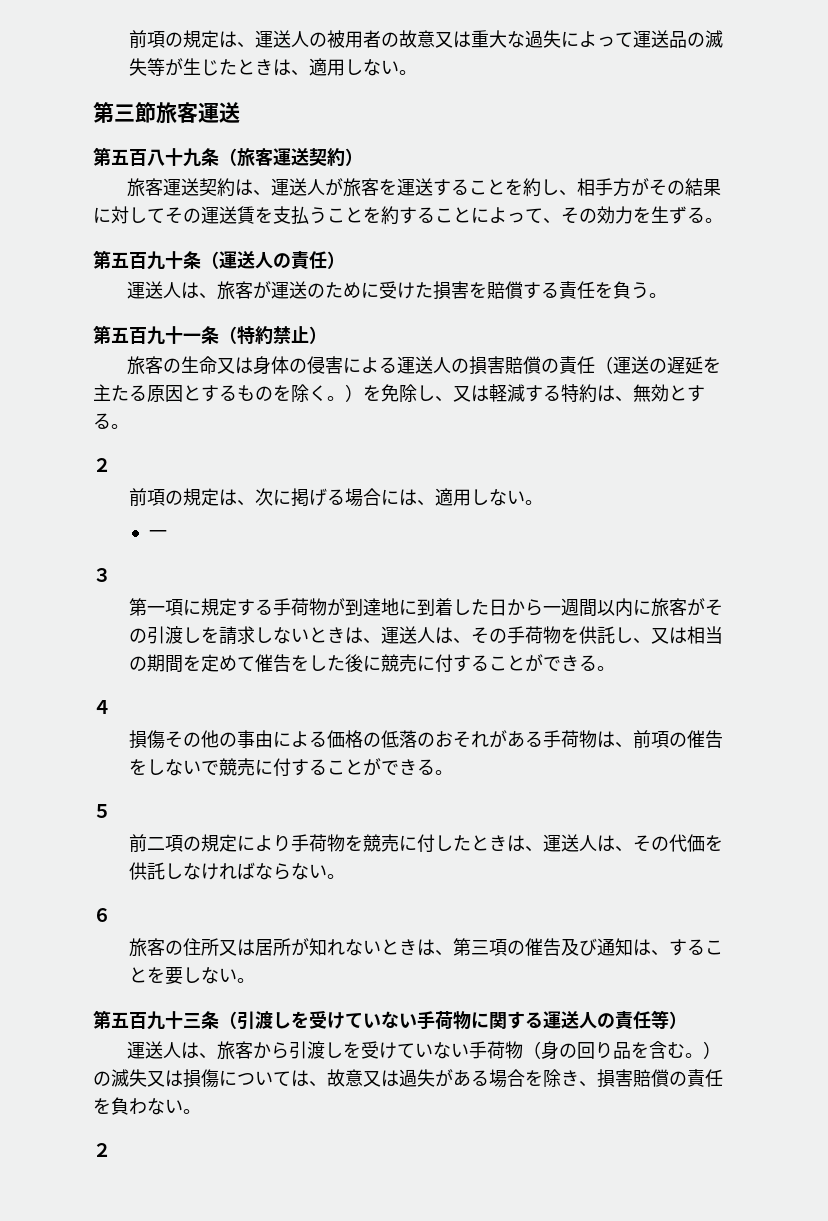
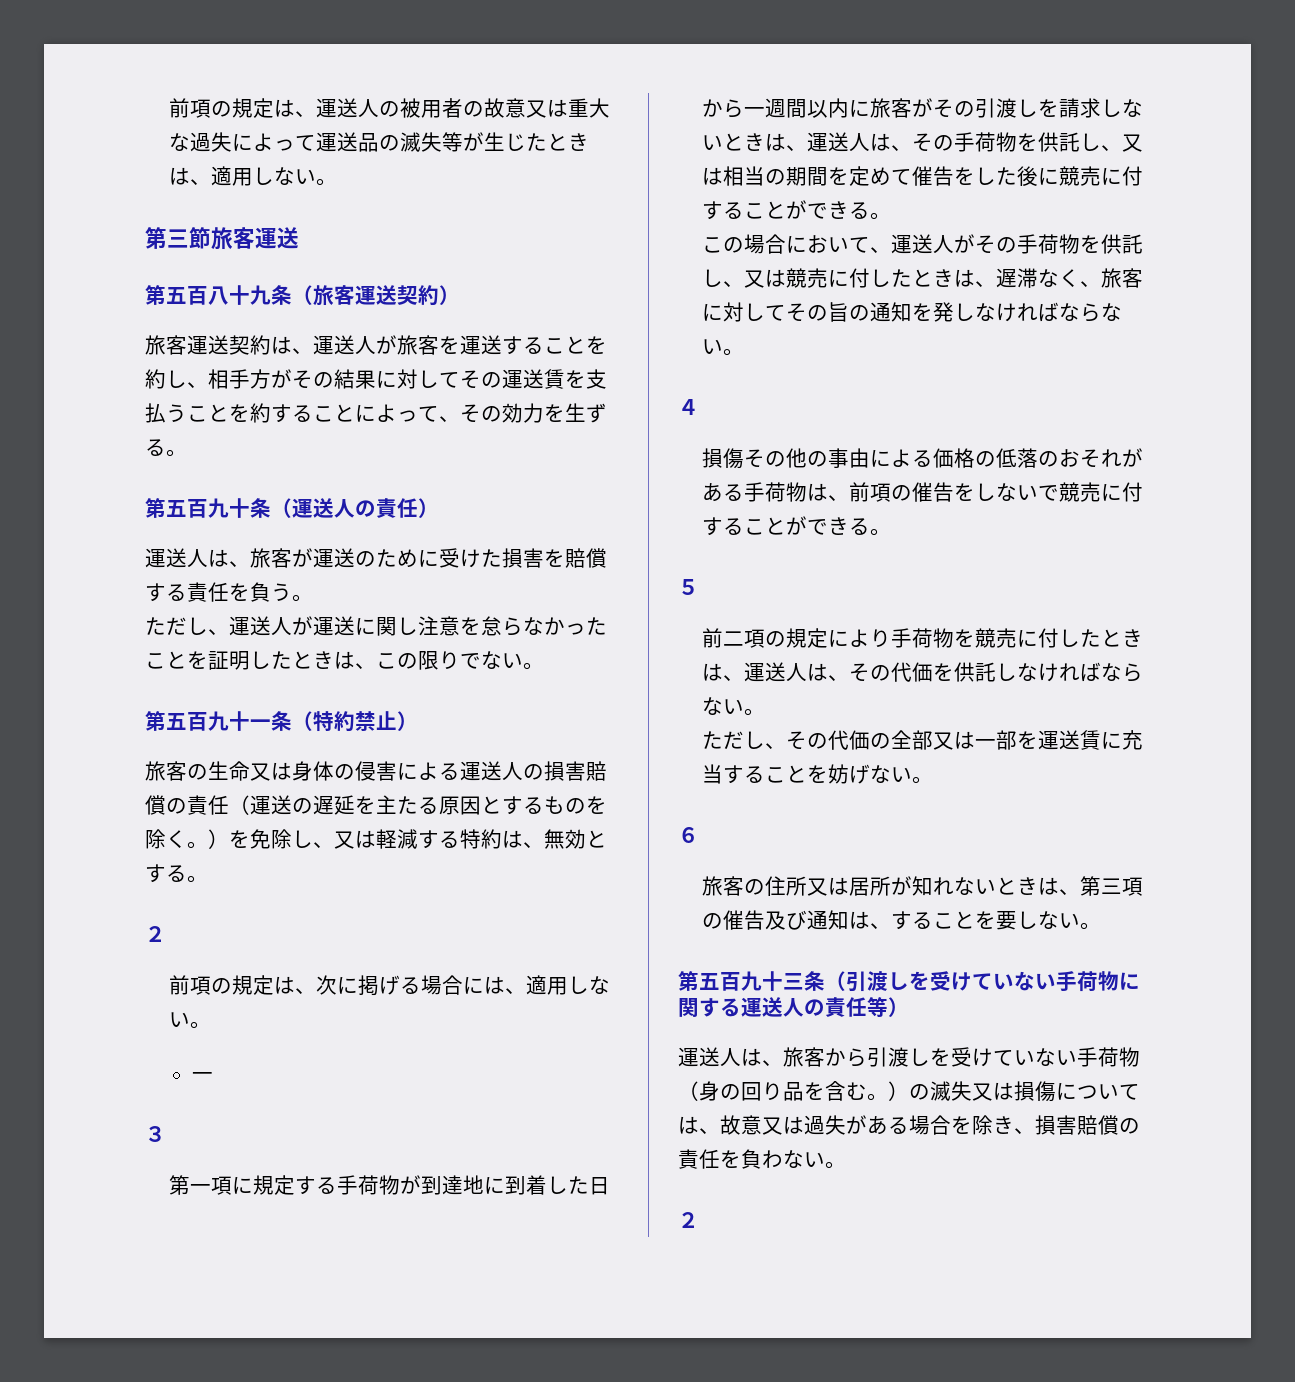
+ ただし、運送人が運送に関し注意を怠らなかったことを証明したときは、この限りでない。
+ この場合において、運送人がその手荷物を供託し、又は競売に付したときは、遅滞なく、旅客に対してその旨の通知を発しなければならない。
+ ただし、その代価の全部又は一部を運送賃に充当することを妨げない。

